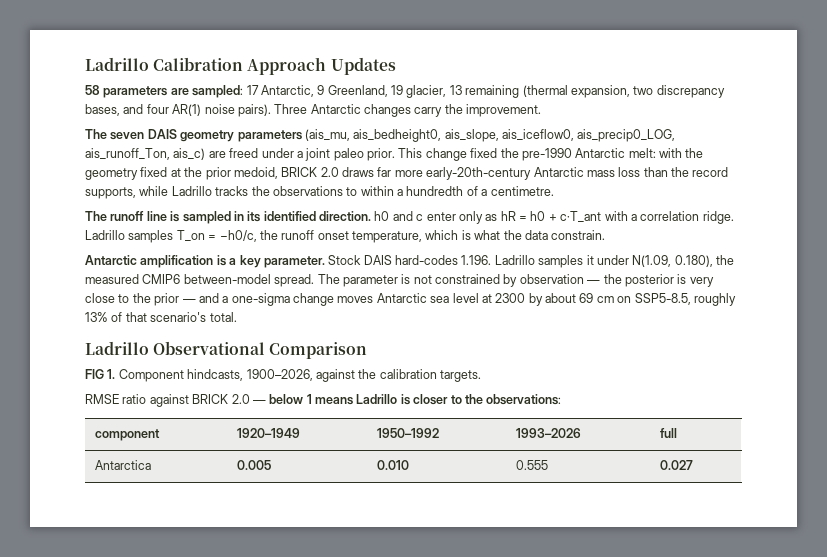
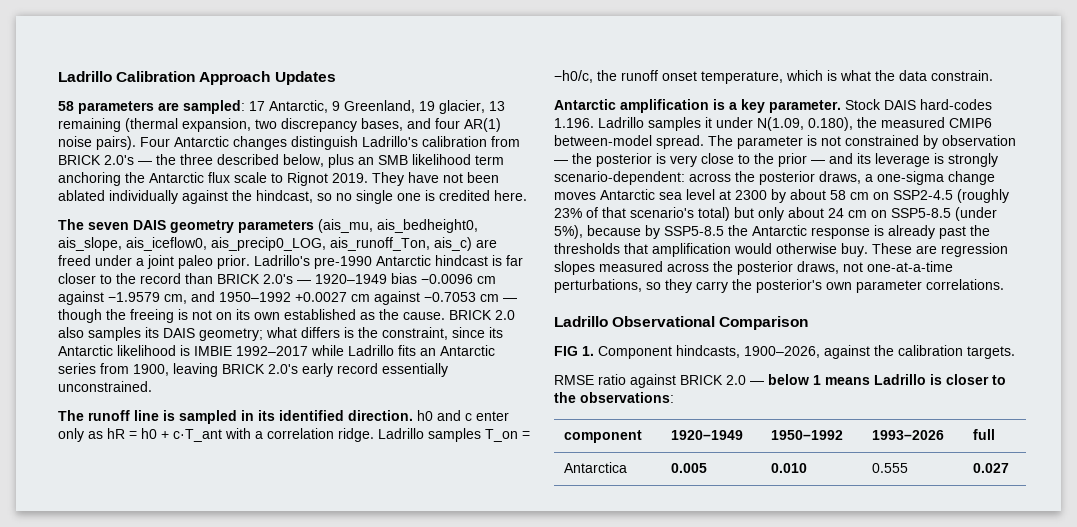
- Three Antarctic changes carry the improvement.
+ Four Antarctic changes distinguish Ladrillo's calibration from BRICK 2.0's — the three described below, plus an SMB likelihood term anchoring the Antarctic flux scale to Rignot 2019. They have not been ablated individually against the hindcast, so no single one is credited here.
- This change fixed the pre-1990 Antarctic melt: with the geometry fixed at the prior medoid, BRICK 2.0 draws far more early-20th-century Antarctic mass loss than the record supports, while Ladrillo tracks the observations to within a hundredth of a centimetre.
+ Ladrillo's pre-1990 Antarctic hindcast is far closer to the record than BRICK 2.0's — 1920–1949 bias −0.0096 cm against −1.9579 cm, and 1950–1992 +0.0027 cm against −0.7053 cm — though the freeing is not on its own established as the cause. BRICK 2.0 also samples its DAIS geometry; what differs is the constraint, since its Antarctic likelihood is IMBIE 1992–2017 while Ladrillo fits an Antarctic series from 1900, leaving BRICK 2.0's early record essentially unconstrained.
- The parameter is not constrained by observation — the posterior is very close to the prior — and a one-sigma change moves Antarctic sea level at 2300 by about 69 cm on SSP5-8.5, roughly 13% of that scenario's total.
+ The parameter is not constrained by observation — the posterior is very close to the prior — and its leverage is strongly scenario-dependent: across the posterior draws, a one-sigma change moves Antarctic sea level at 2300 by about 58 cm on SSP2-4.5 (roughly 23% of that scenario's total) but only about 24 cm on SSP5-8.5 (under 5%), because by SSP5-8.5 the Antarctic response is already past the thresholds that amplification would otherwise buy. These are regression slopes measured across the posterior draws, not one-at-a-time perturbations, so they carry the posterior's own parameter correlations.

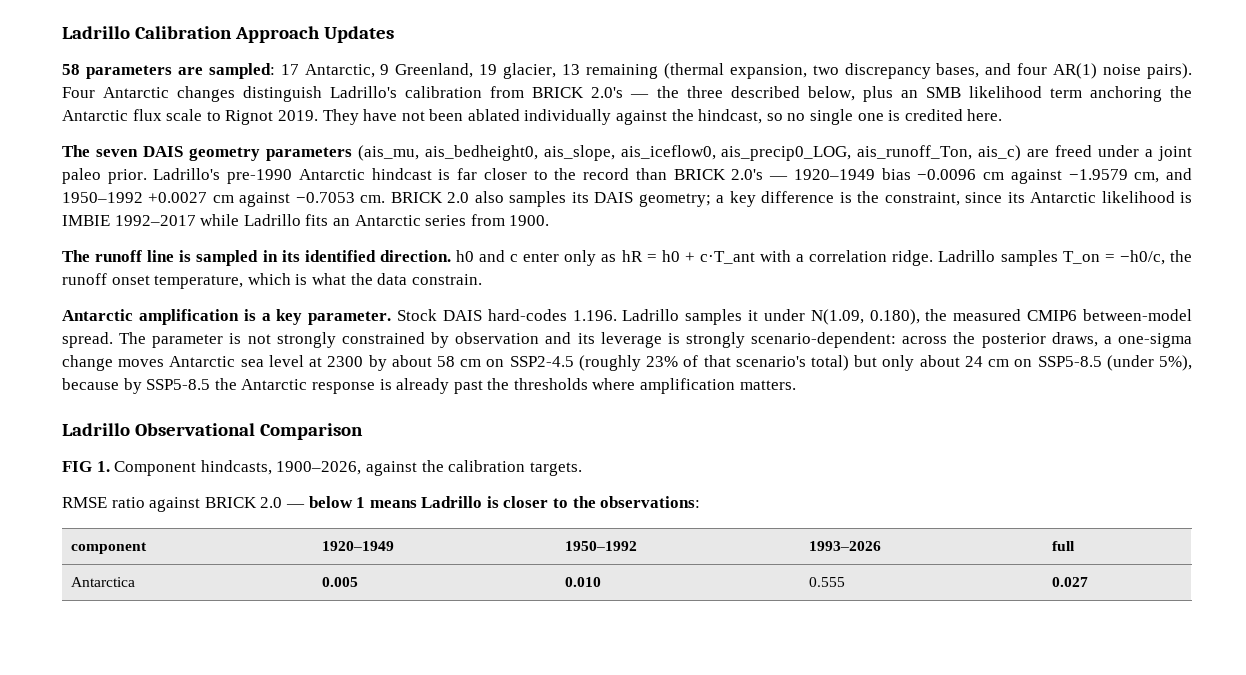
- Ladrillo's pre-1990 Antarctic hindcast is far closer to the record than BRICK 2.0's — 1920–1949 bias −0.0096 cm against −1.9579 cm, and 1950–1992 +0.0027 cm against −0.7053 cm — though the freeing is not on its own established as the cause.
+ Ladrillo's pre-1990 Antarctic hindcast is far closer to the record than BRICK 2.0's — 1920–1949 bias −0.0096 cm against −1.9579 cm, and 1950–1992 +0.0027 cm against −0.7053 cm.
- BRICK 2.0 also samples its DAIS geometry; what differs is the constraint, since its Antarctic likelihood is IMBIE 1992–2017 while Ladrillo fits an Antarctic series from 1900, leaving BRICK 2.0's early record essentially unconstrained.
+ BRICK 2.0 also samples its DAIS geometry; a key difference is the constraint, since its Antarctic likelihood is IMBIE 1992–2017 while Ladrillo fits an Antarctic series from 1900.
- The parameter is not constrained by observation — the posterior is very close to the prior — and its leverage is strongly scenario-dependent: across the posterior draws, a one-sigma change moves Antarctic sea level at 2300 by about 58 cm on SSP2-4.5 (roughly 23% of that scenario's total) but only about 24 cm on SSP5-8.5 (under 5%), because by SSP5-8.5 the Antarctic response is already past the thresholds that amplification would otherwise buy. These are regression slopes measured across the posterior draws, not one-at-a-time perturbations, so they carry the posterior's own parameter correlations.
+ The parameter is not strongly constrained by observation and its leverage is strongly scenario-dependent: across the posterior draws, a one-sigma change moves Antarctic sea level at 2300 by about 58 cm on SSP2-4.5 (roughly 23% of that scenario's total) but only about 24 cm on SSP5-8.5 (under 5%), because by SSP5-8.5 the Antarctic response is already past the thresholds where amplification matters.

